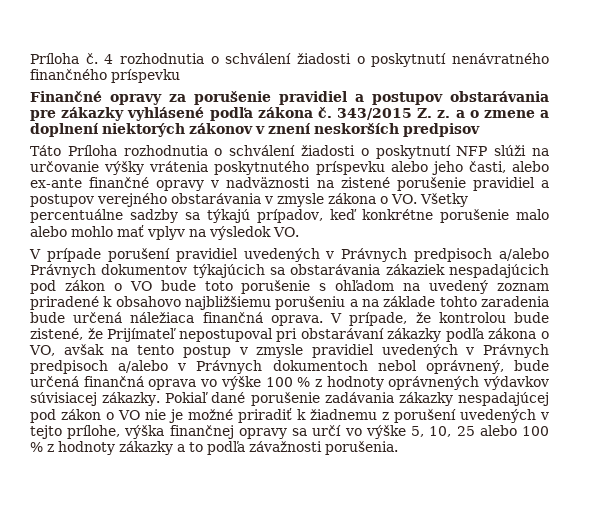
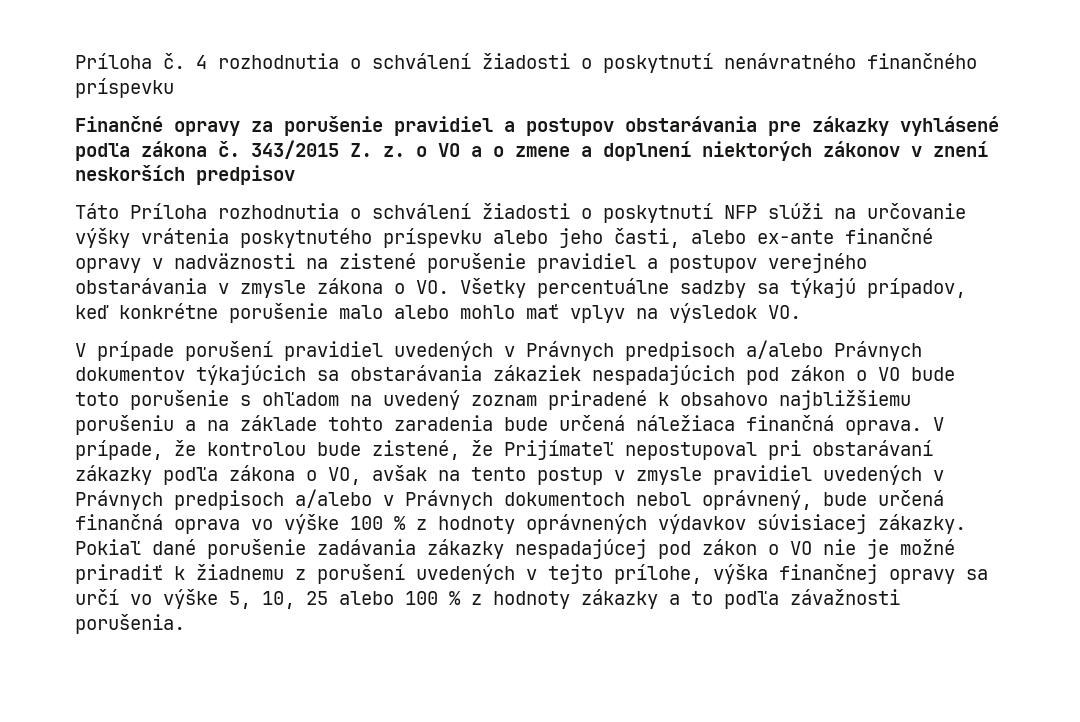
- 343/2015 Z. z. a o zmene a doplnení niektorých zákonov v znení neskorších predpisov
+ 343/2015 Z. z. o VO a o zmene a doplnení niektorých zákonov v znení neskorších predpisov

